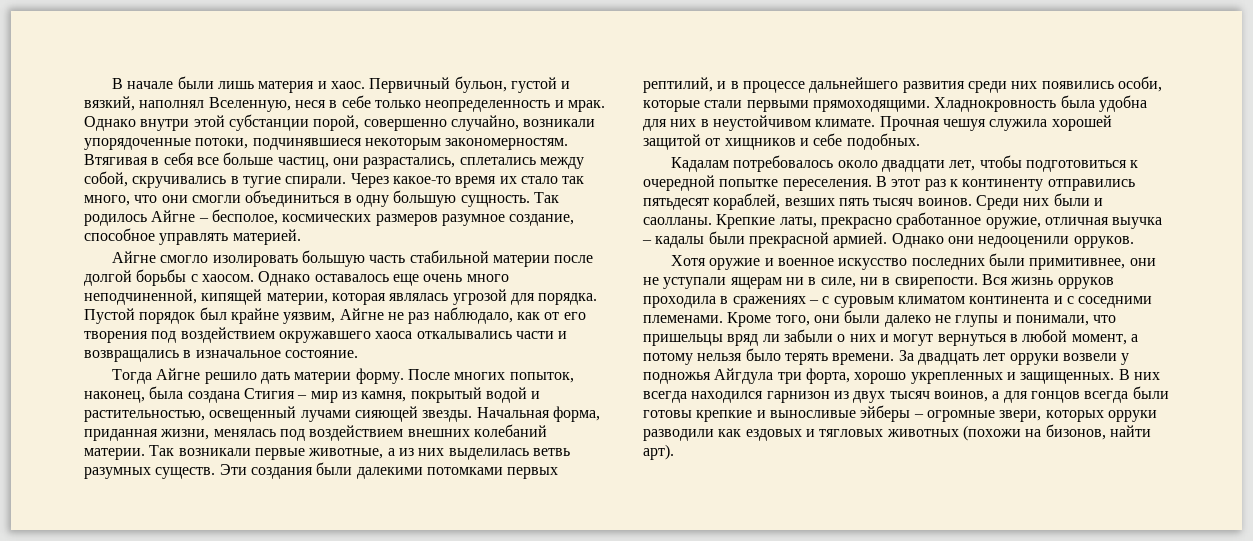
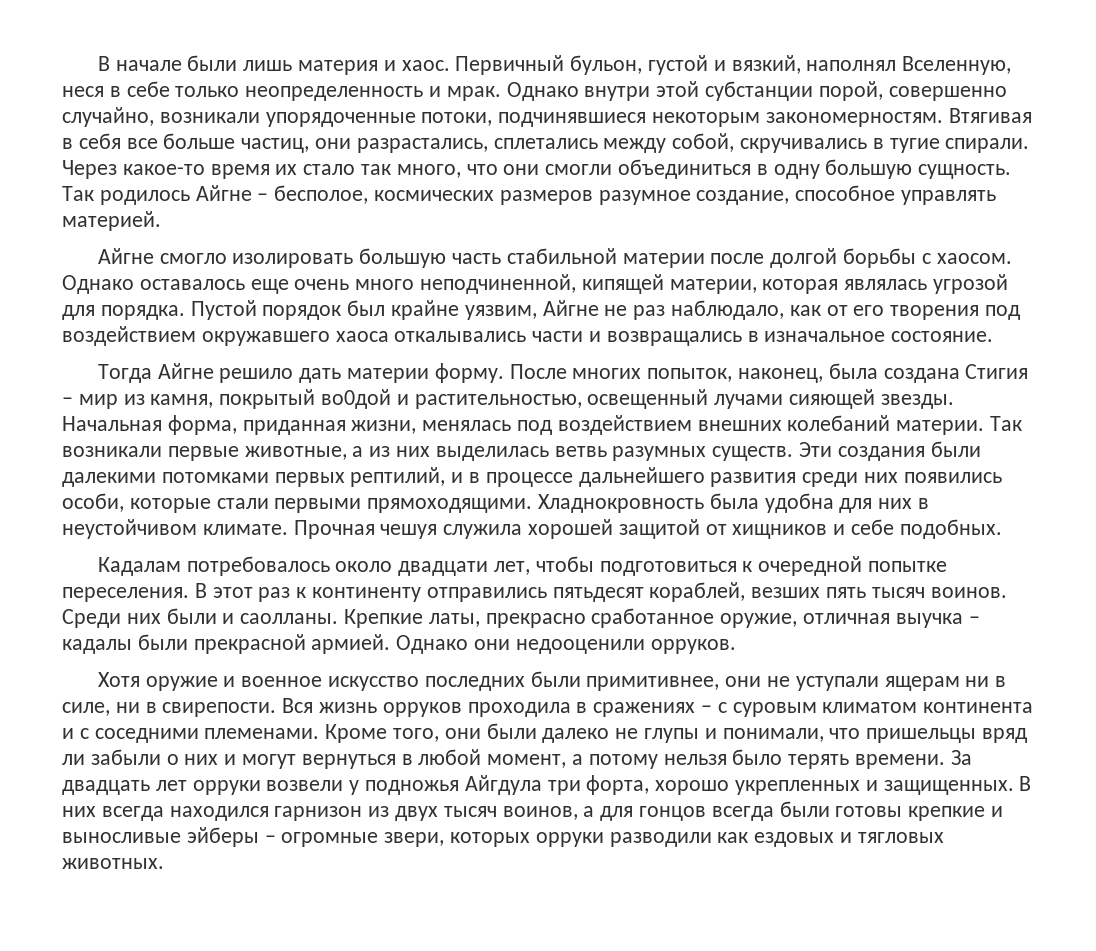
- После многих попыток, наконец, была создана Стигия – мир из камня, покрытый водой и растительностью, освещенный лучами сияющей звезды.
+ После многих попыток, наконец, была создана Стигия – мир из камня, покрытый во0дой и растительностью, освещенный лучами сияющей звезды.
- В них всегда находился гарнизон из двух тысяч воинов, а для гонцов всегда были готовы крепкие и выносливые эйберы – огромные звери, которых орруки разводили как ездовых и тягловых животных (похожи на бизонов, найти арт).
+ В них всегда находился гарнизон из двух тысяч воинов, а для гонцов всегда были готовы крепкие и выносливые эйберы – огромные звери, которых орруки разводили как ездовых и тягловых животных.

